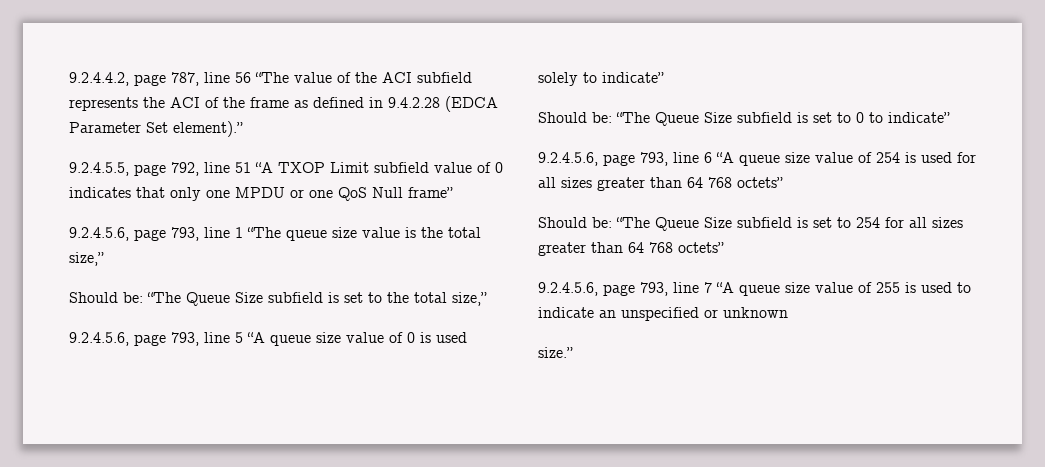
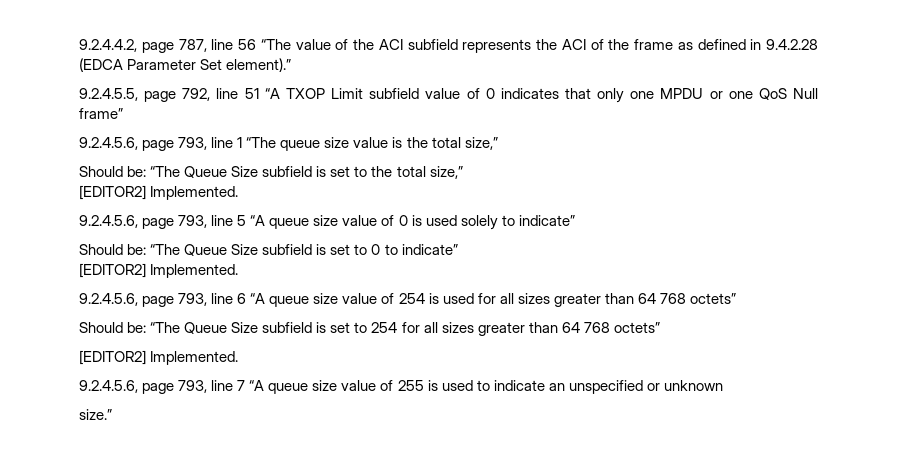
  Should be: “The Queue Size subfield is set to the total size,”
+ [EDITOR2] Implemented.
  Should be: “The Queue Size subfield is set to 0 to indicate”
+ [EDITOR2] Implemented.
  Should be: “The Queue Size subfield is set to 254 for all sizes greater than 64 768 octets”
+ [EDITOR2] Implemented.

